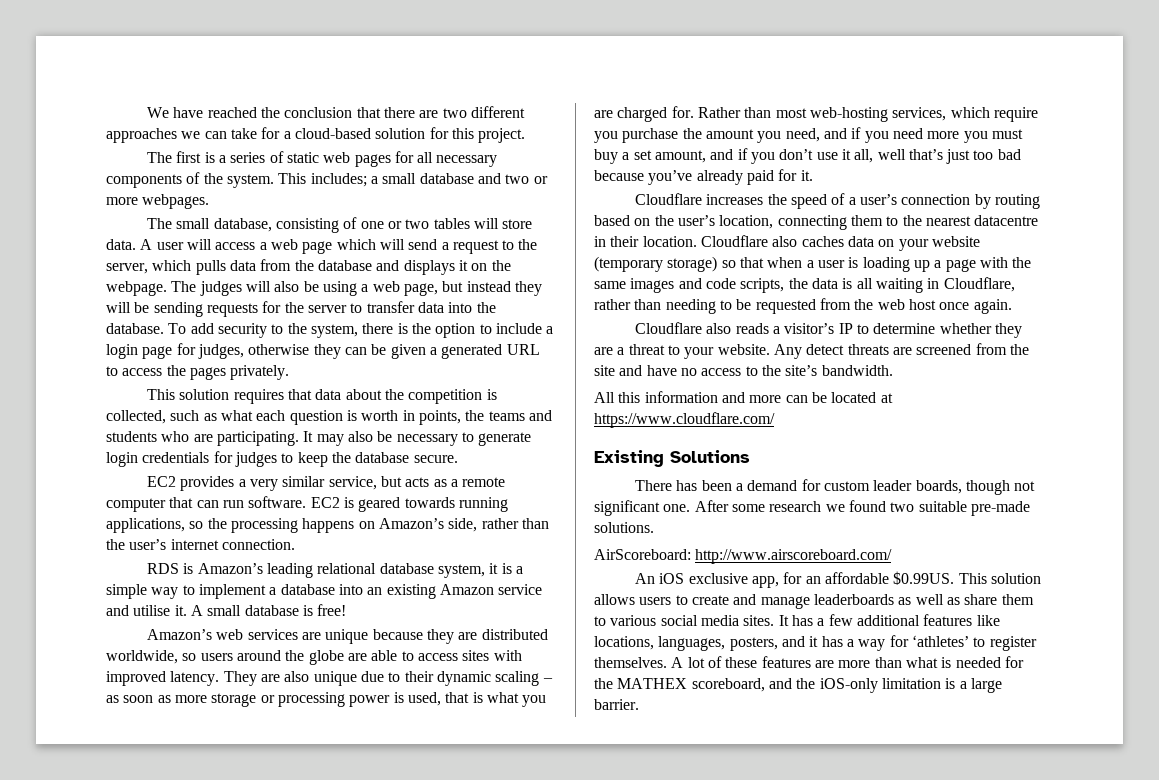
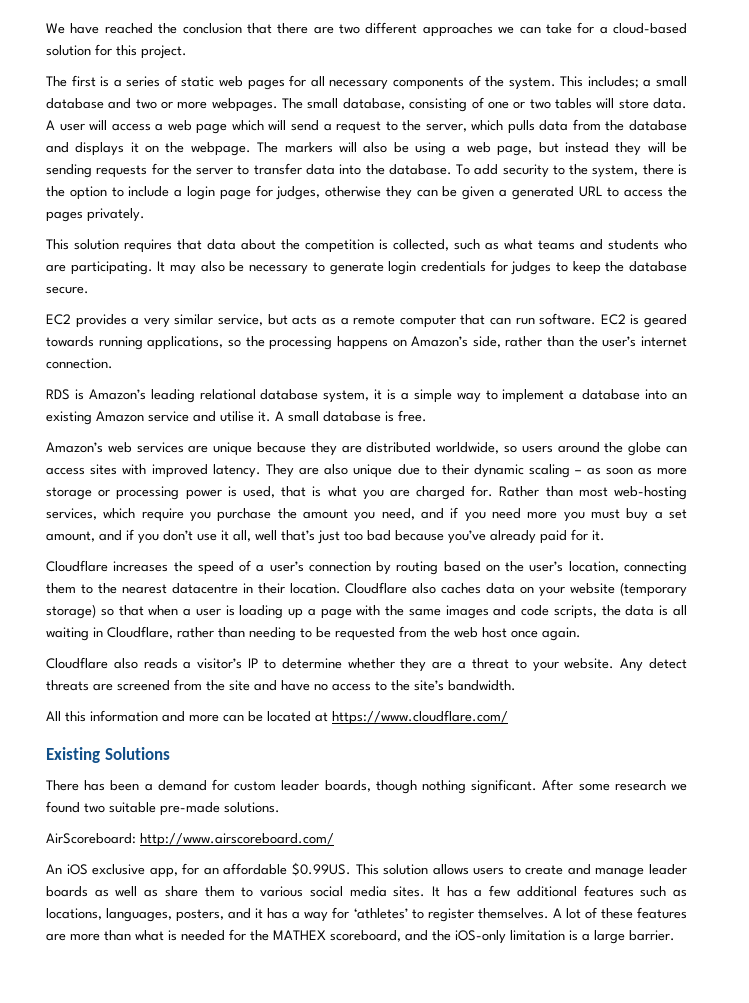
- This includes; a small database and two or more webpages.
- The small database, consisting of one or two tables will store data.
+ This includes; a small database and two or more webpages. The small database, consisting of one or two tables will store data.
- The judges will also be using a web page, but instead they will be sending requests for the server to transfer data into the database.
+ The markers will also be using a web page, but instead they will be sending requests for the server to transfer data into the database.
- This solution requires that data about the competition is collected, such as what each question is worth in points, the teams and students who are participating.
+ This solution requires that data about the competition is collected, such as what teams and students who are participating.
- A small database is free!
+ A small database is free.
- Amazon’s web services are unique because they are distributed worldwide, so users around the globe are able to access sites with improved latency.
+ Amazon’s web services are unique because they are distributed worldwide, so users around the globe can access sites with improved latency.
- There has been a demand for custom leader boards, though not significant one.
+ There has been a demand for custom leader boards, though nothing significant.
- An iOS exclusive app, for an affordable $0.99US. This solution allows users to create and manage leaderboards as well as share them to various social media sites.
+ An iOS exclusive app, for an affordable $0.99US. This solution allows users to create and manage leader boards as well as share them to various social media sites.
- It has a few additional features like locations, languages, posters, and it has a way for ‘athletes’ to register themselves.
+ It has a few additional features such as locations, languages, posters, and it has a way for ‘athletes’ to register themselves.

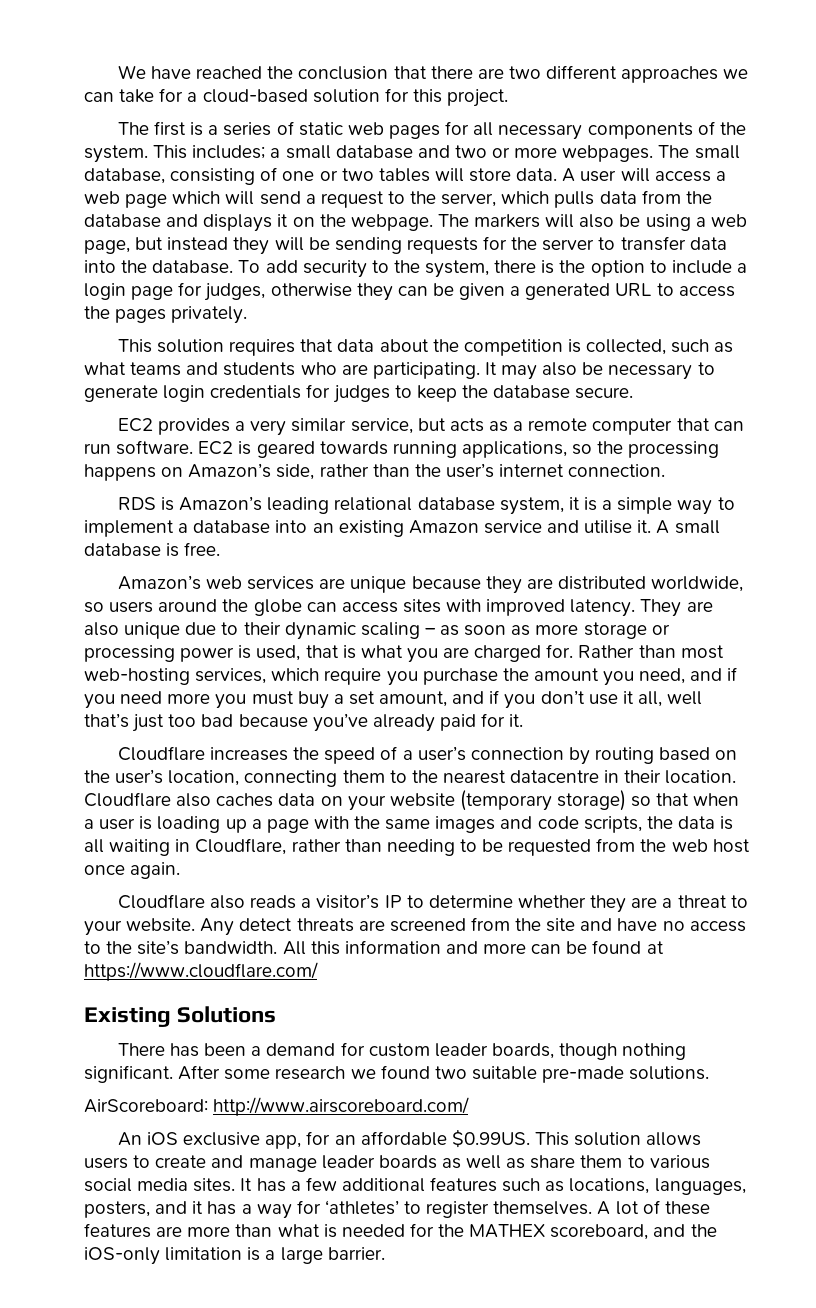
- Any detect threats are screened from the site and have no access to the site’s bandwidth.
- All this information and more can be located at https://www.cloudflare.com/
+ Any detect threats are screened from the site and have no access to the site’s bandwidth. All this information and more can be found at https://www.cloudflare.com/

